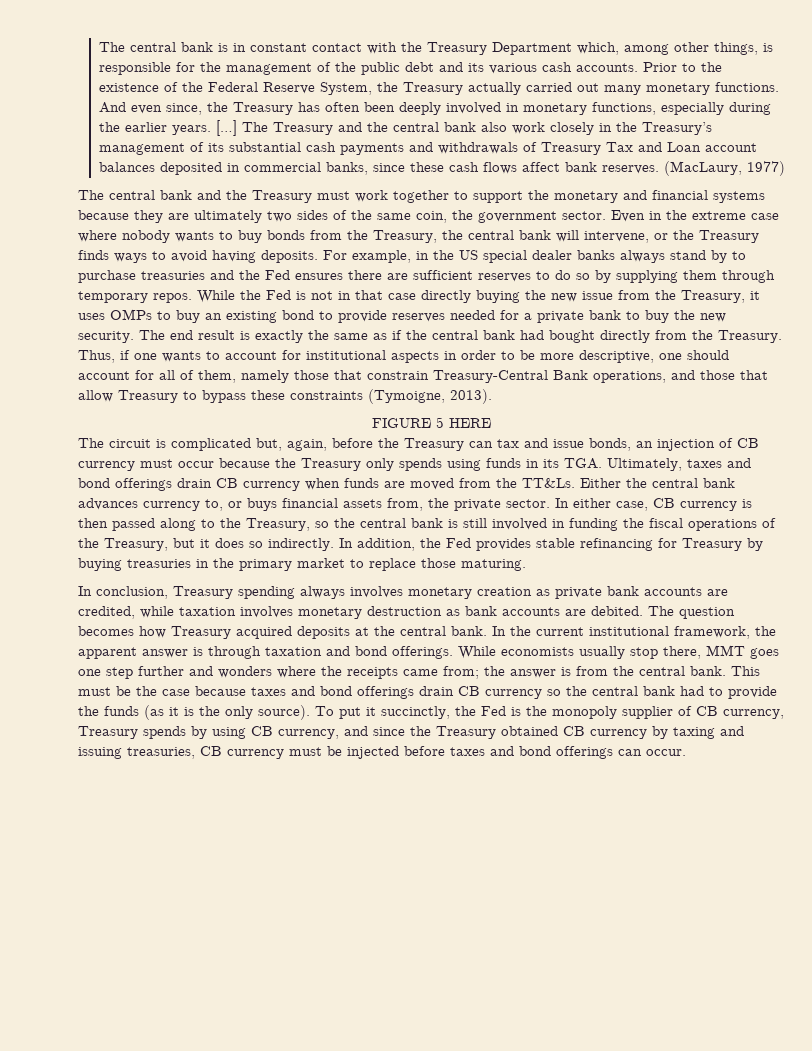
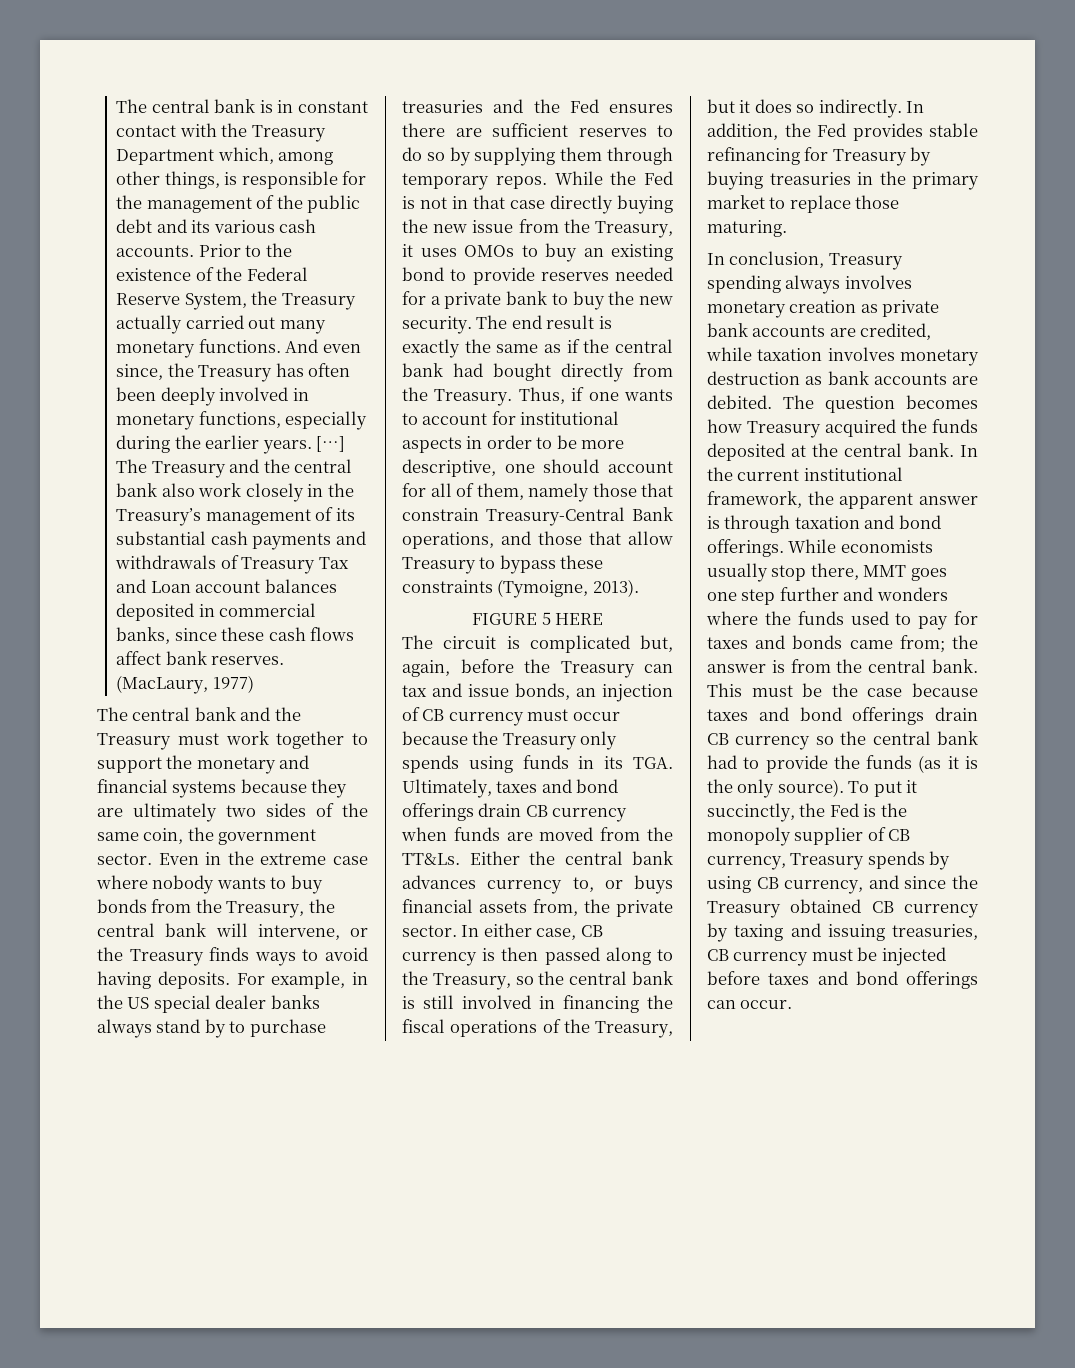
- While the Fed is not in that case directly buying the new issue from the Treasury, it uses OMPs to buy an existing bond to provide reserves needed for a private bank to buy the new security.
+ While the Fed is not in that case directly buying the new issue from the Treasury, it uses OMOs to buy an existing bond to provide reserves needed for a private bank to buy the new security.
- In either case, CB currency is then passed along to the Treasury, so the central bank is still involved in funding the fiscal operations of the Treasury, but it does so indirectly.
+ In either case, CB currency is then passed along to the Treasury, so the central bank is still involved in financing the fiscal operations of the Treasury, but it does so indirectly.
- The question becomes how Treasury acquired deposits at the central bank.
+ The question becomes how Treasury acquired the funds deposited at the central bank.
- While economists usually stop there, MMT goes one step further and wonders where the receipts came from; the answer is from the central bank.
+ While economists usually stop there, MMT goes one step further and wonders where the funds used to pay for taxes and bonds came from; the answer is from the central bank.

